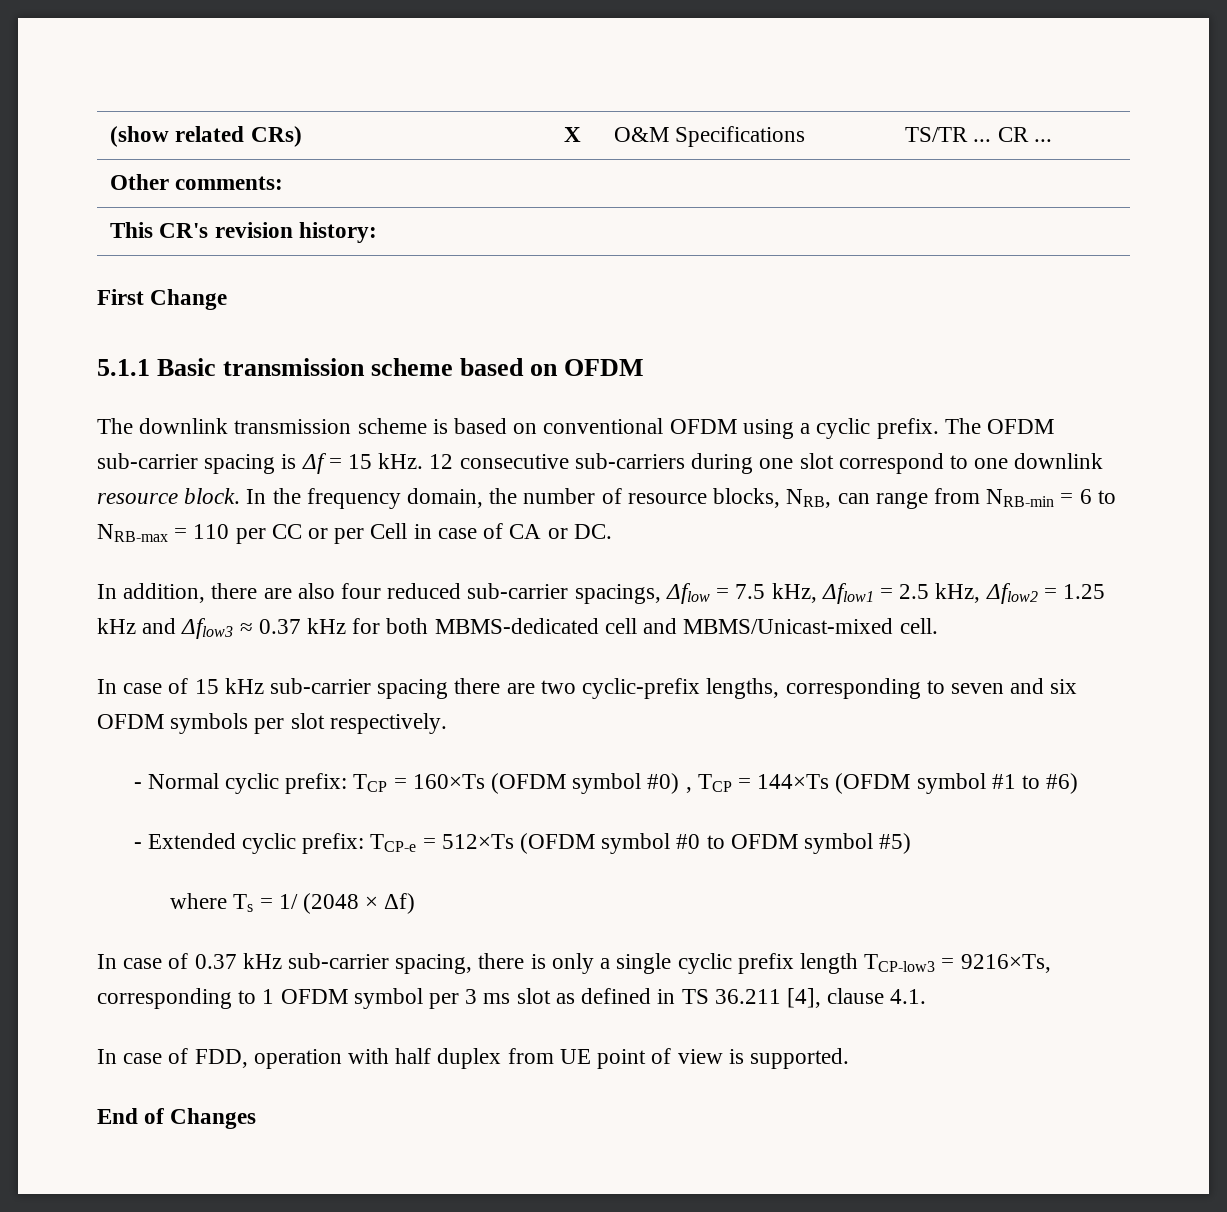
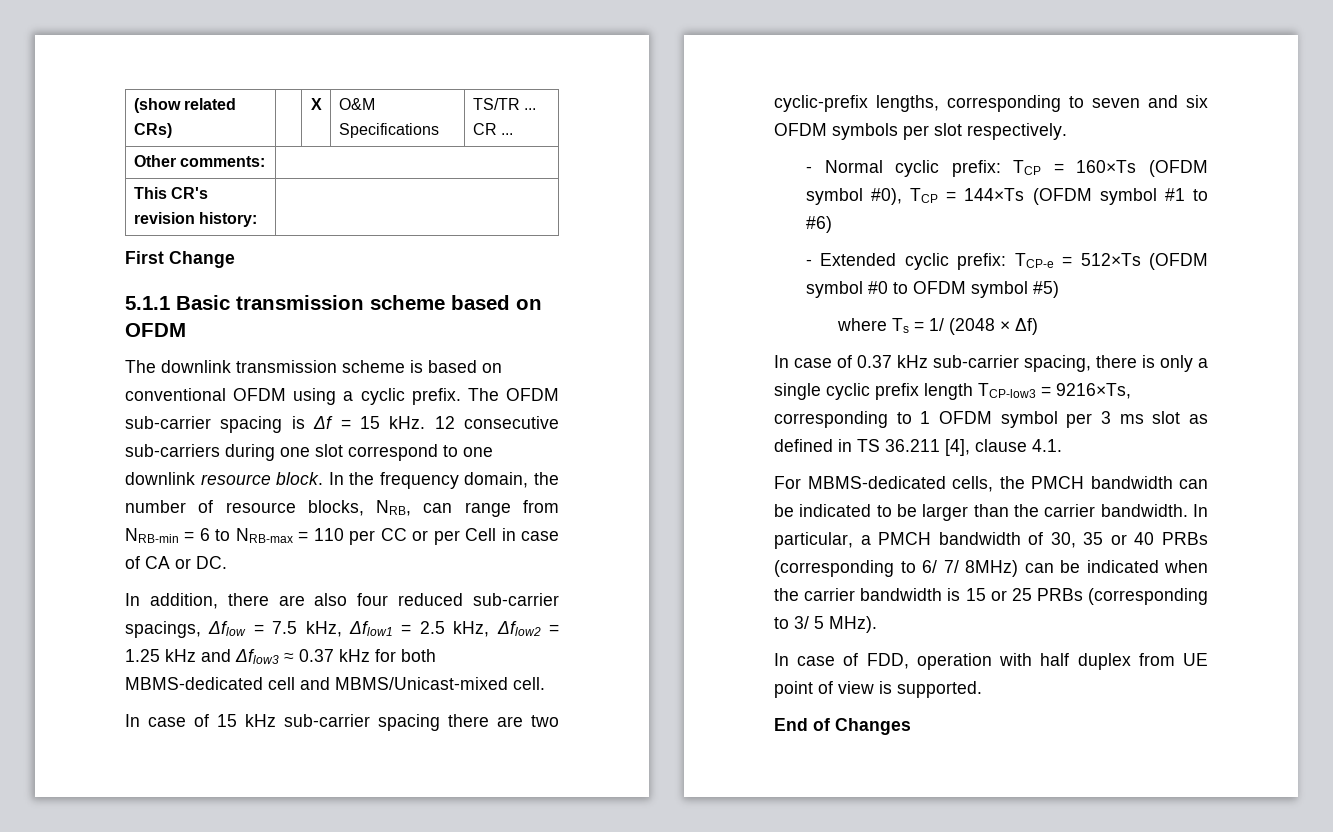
- - Normal cyclic prefix: TCP = 160×Ts (OFDM symbol #0) , TCP = 144×Ts (OFDM symbol #1 to #6)
+ - Normal cyclic prefix: TCP = 160×Ts (OFDM symbol #0), TCP = 144×Ts (OFDM symbol #1 to #6)
+ For MBMS-dedicated cells, the PMCH bandwidth can be indicated to be larger than the carrier bandwidth. In particular, a PMCH bandwidth of 30, 35 or 40 PRBs (corresponding to 6/ 7/ 8MHz) can be indicated when the carrier bandwidth is 15 or 25 PRBs (corresponding to 3/ 5 MHz).

